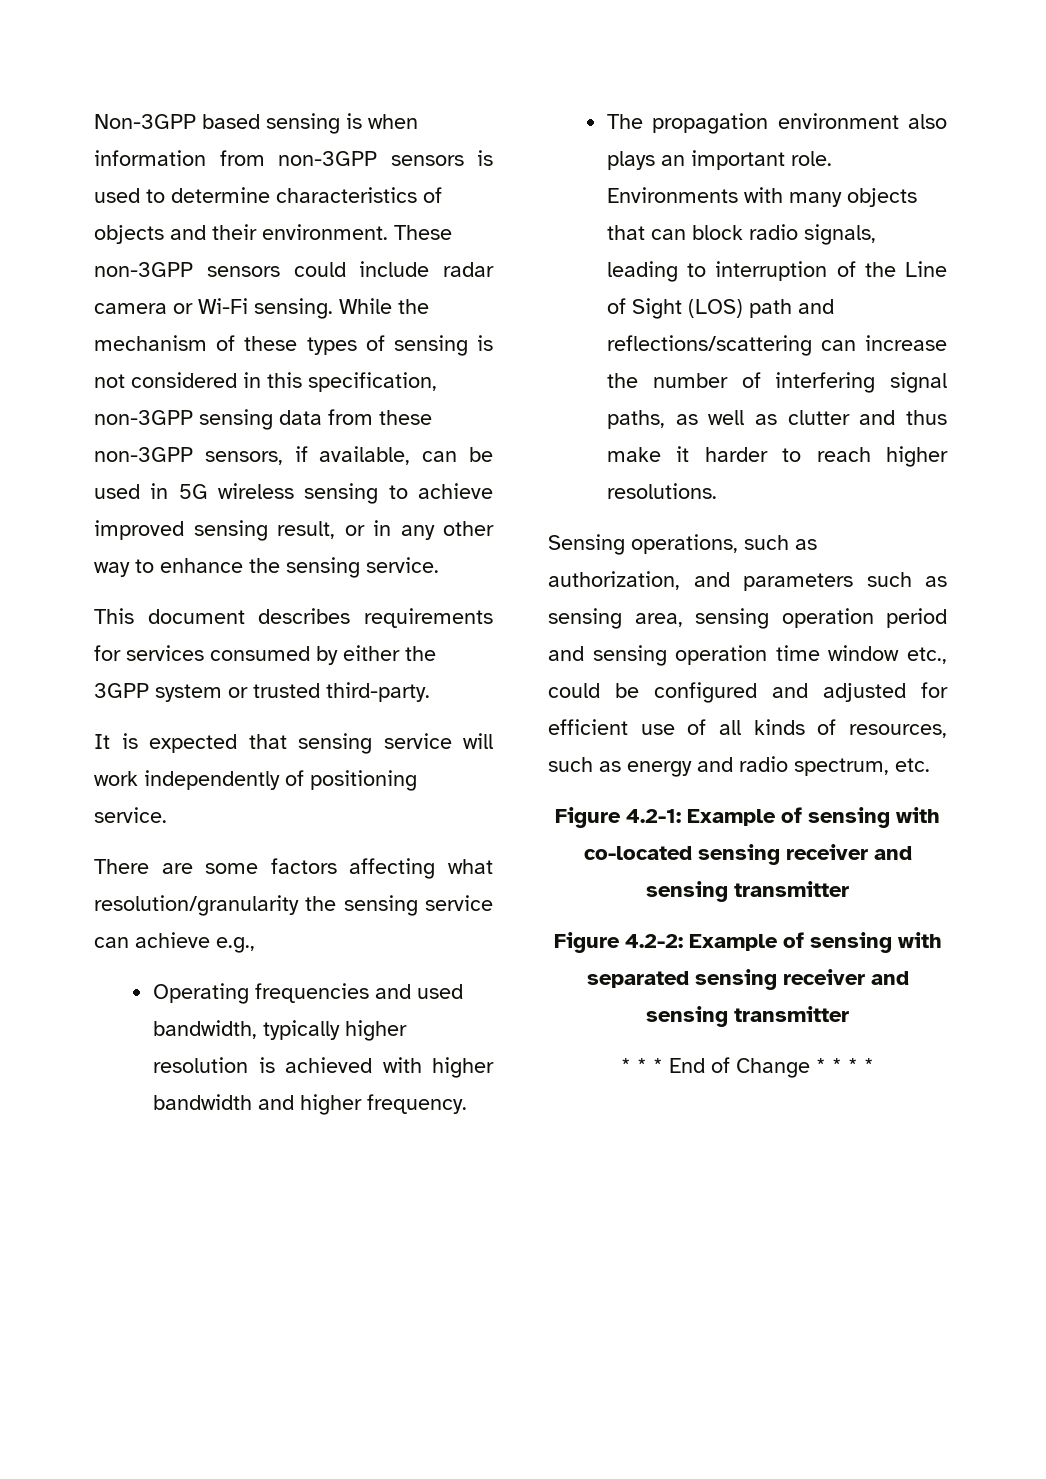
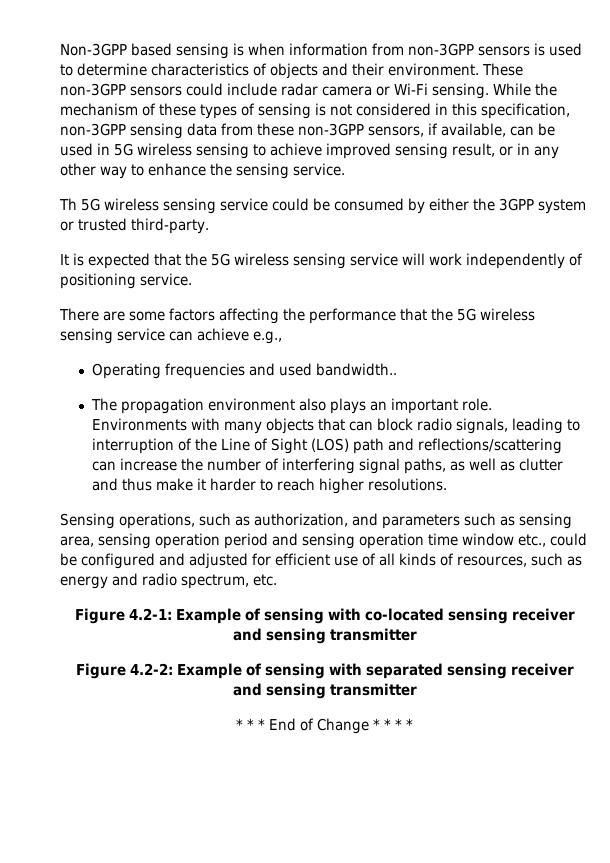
- This document describes requirements for services consumed by either the 3GPP system or trusted third-party.
+ Th 5G wireless sensing service could be consumed by either the 3GPP system or trusted third-party.
- It is expected that sensing service will work independently of positioning service.
+ It is expected that the 5G wireless sensing service will work independently of positioning service.
- There are some factors affecting what resolution/granularity the sensing service can achieve e.g.,
+ There are some factors affecting the performance that the 5G wireless sensing service can achieve e.g.,
- Operating frequencies and used bandwidth, typically higher resolution is achieved with higher bandwidth and higher frequency.
+ Operating frequencies and used bandwidth..

